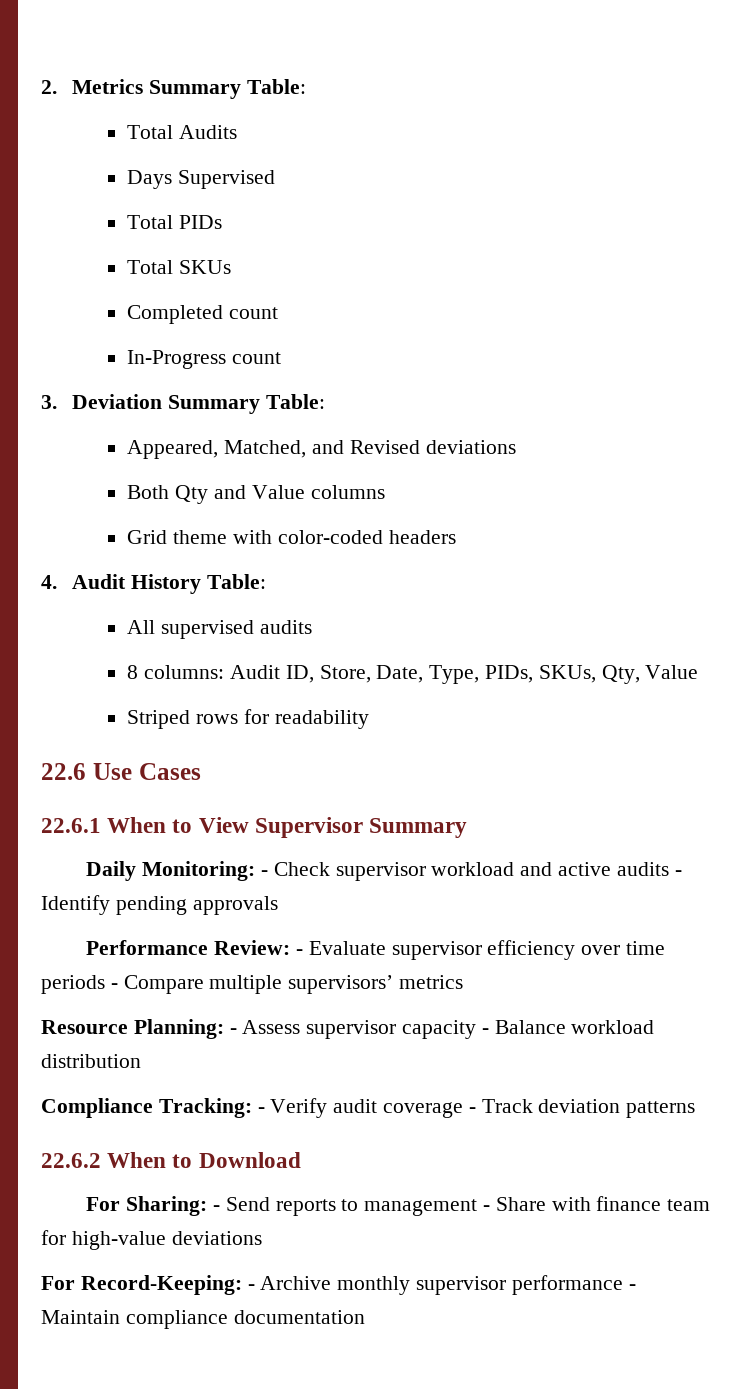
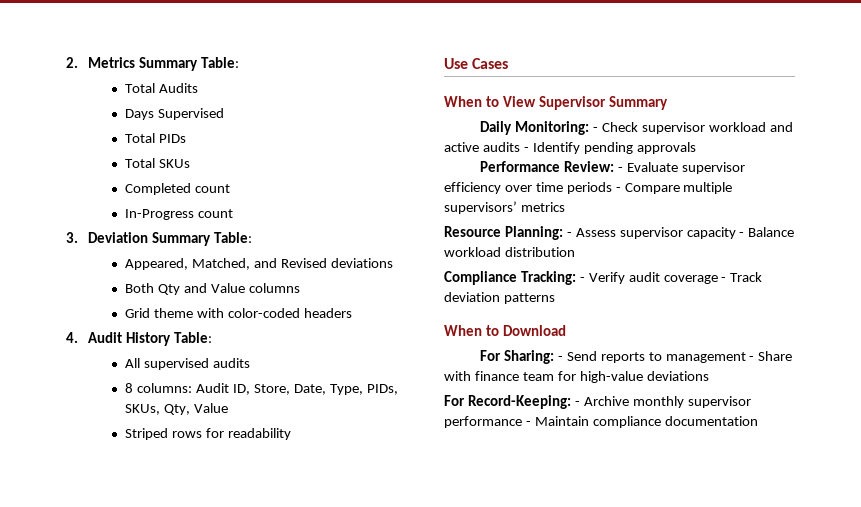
- 22.6 Use Cases
+ Use Cases
- 22.6.1 When to View Supervisor Summary
+ When to View Supervisor Summary
- 22.6.2 When to Download
+ When to Download

